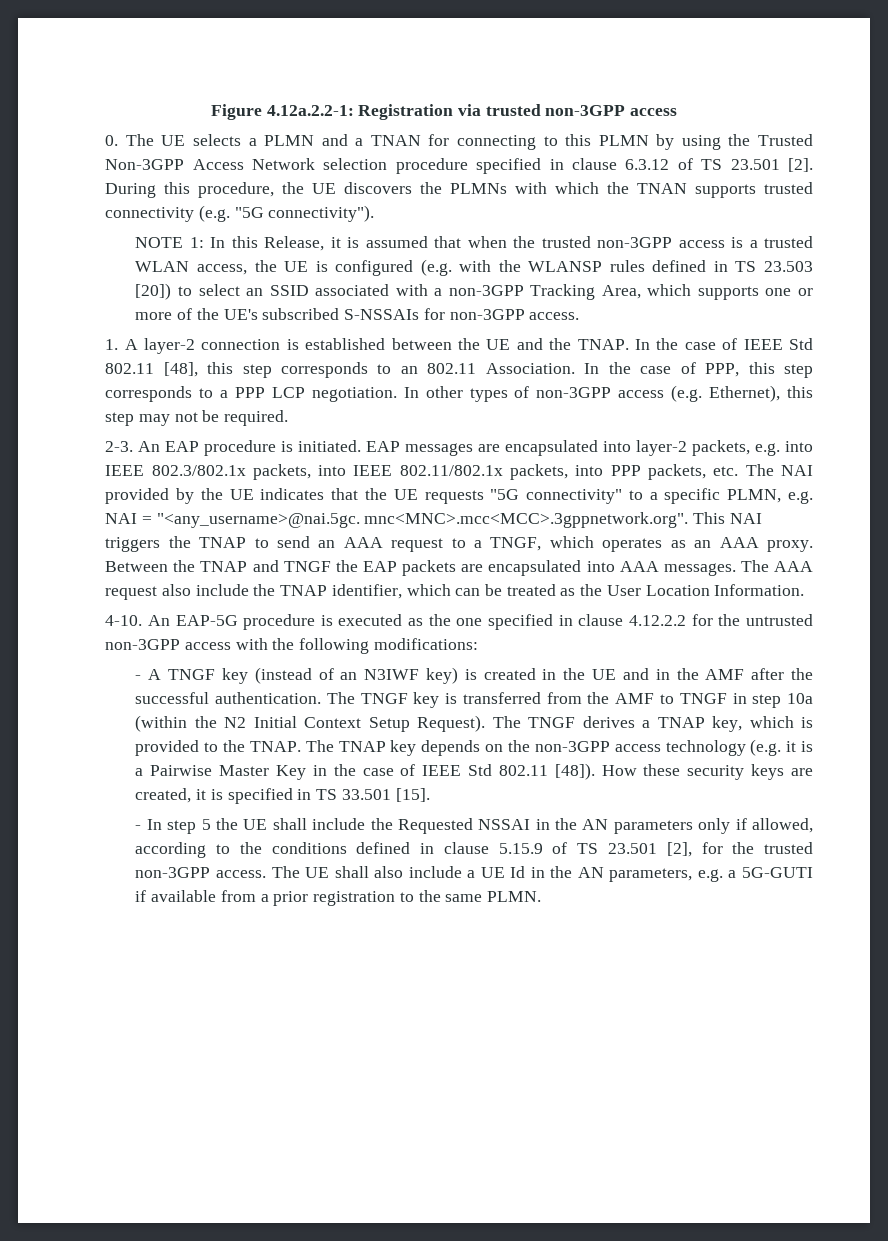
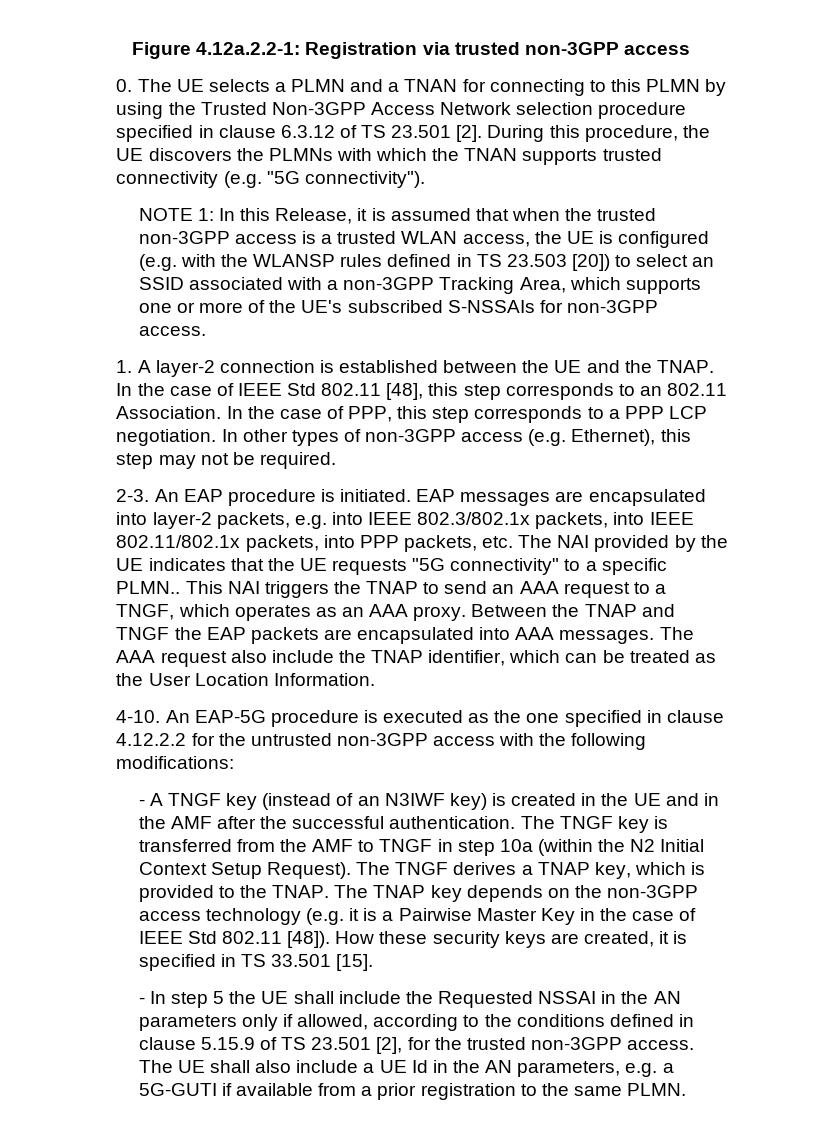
- EAP messages are encapsulated into layer-2 packets, e.g. into IEEE 802.3/802.1x packets, into IEEE 802.11/802.1x packets, into PPP packets, etc. The NAI provided by the UE indicates that the UE requests "5G connectivity" to a specific PLMN, e.g. NAI = "<any_username>@nai.5gc. mnc<MNC>.mcc<MCC>.3gppnetwork.org". This NAI triggers the TNAP to send an AAA request to a TNGF, which operates as an AAA proxy.
+ EAP messages are encapsulated into layer-2 packets, e.g. into IEEE 802.3/802.1x packets, into IEEE 802.11/802.1x packets, into PPP packets, etc. The NAI provided by the UE indicates that the UE requests "5G connectivity" to a specific PLMN.. This NAI triggers the TNAP to send an AAA request to a TNGF, which operates as an AAA proxy.

